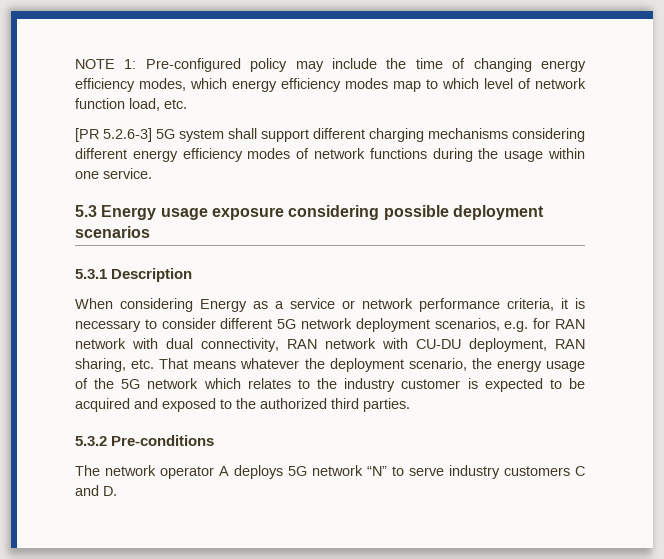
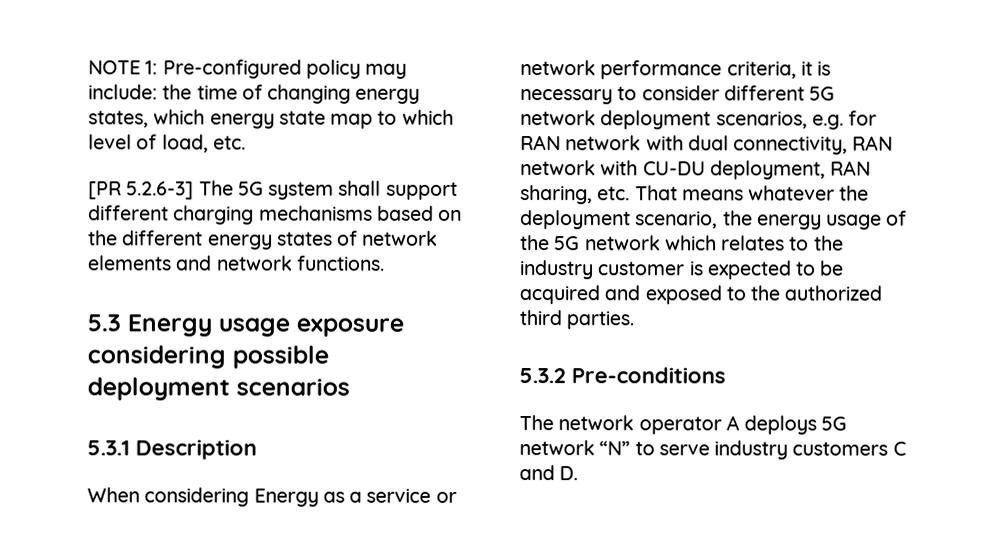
- NOTE 1: Pre-configured policy may include the time of changing energy efficiency modes, which energy efficiency modes map to which level of network function load, etc.
+ NOTE 1: Pre-configured policy may include: the time of changing energy states, which energy state map to which level of load, etc.
- [PR 5.2.6-3] 5G system shall support different charging mechanisms considering different energy efficiency modes of network functions during the usage within one service.
+ [PR 5.2.6-3] The 5G system shall support different charging mechanisms based on the different energy states of network elements and network functions.

